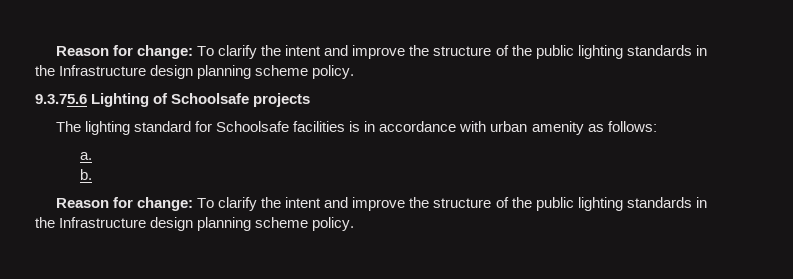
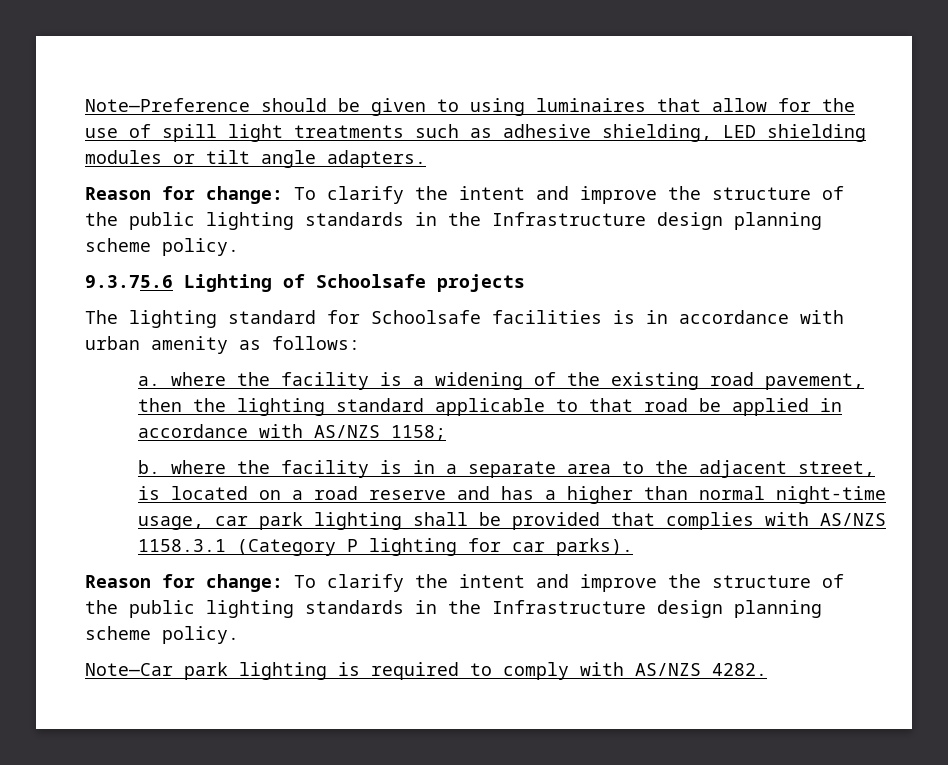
+ Note—Preference should be given to using luminaires that allow for the use of spill light treatments such as adhesive shielding, LED shielding modules or tilt angle adapters.
- a.
- b.
+ a. where the facility is a widening of the existing road pavement, then the lighting standard applicable to that road be applied in accordance with AS/NZS 1158;
+ b. where the facility is in a separate area to the adjacent street, is located on a road reserve and has a higher than normal night-time usage, car park lighting shall be provided that complies with AS/NZS 1158.3.1 (Category P lighting for car parks).
+ Note—Car park lighting is required to comply with AS/NZS 4282.

